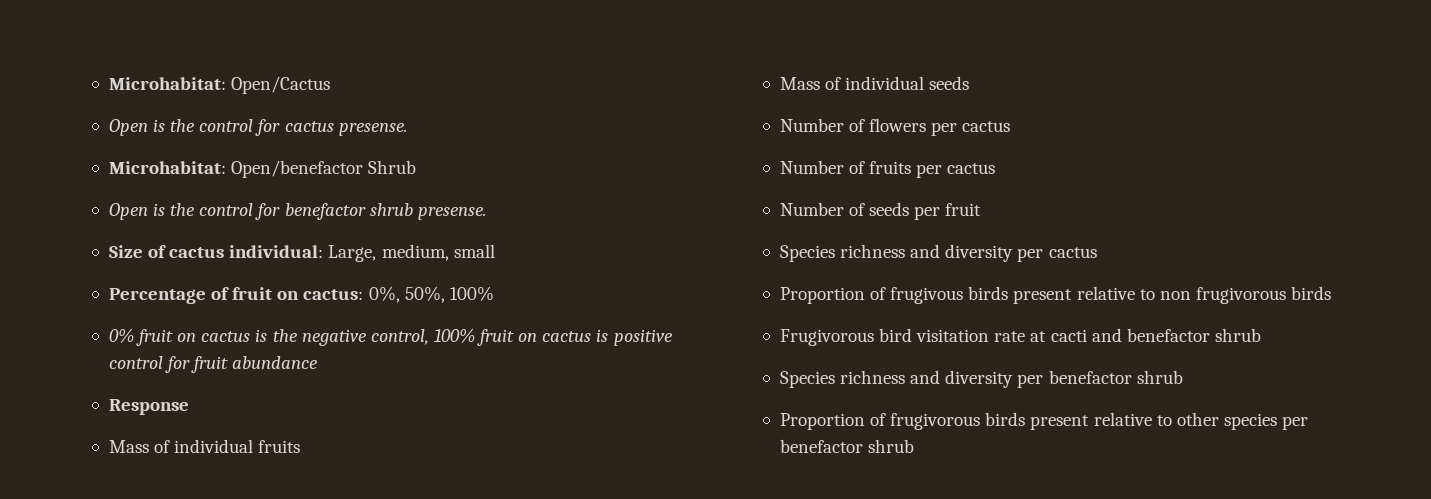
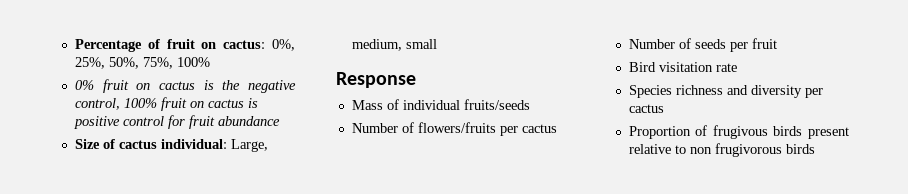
- Microhabitat: Open/Cactus
- Open is the control for cactus presense.
- Microhabitat: Open/benefactor Shrub
- Open is the control for benefactor shrub presense.
- Size of cactus individual: Large, medium, small
- Percentage of fruit on cactus: 0%, 50%, 100%
+ Percentage of fruit on cactus: 0%, 25%, 50%, 75%, 100%
+ Size of cactus individual: Large, medium, small
  Response
- Mass of individual fruits
- Mass of individual seeds
- Number of flowers per cactus
- Number of fruits per cactus
+ Mass of individual fruits/seeds
+ Number of flowers/fruits per cactus
+ Bird visitation rate
- Frugivorous bird visitation rate at cacti and benefactor shrub
- Species richness and diversity per benefactor shrub
- Proportion of frugivorous birds present relative to other species per benefactor shrub

